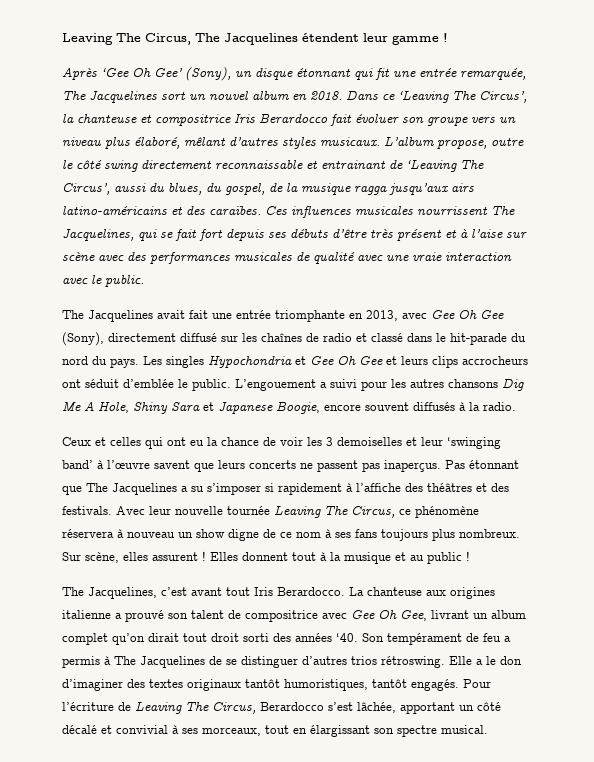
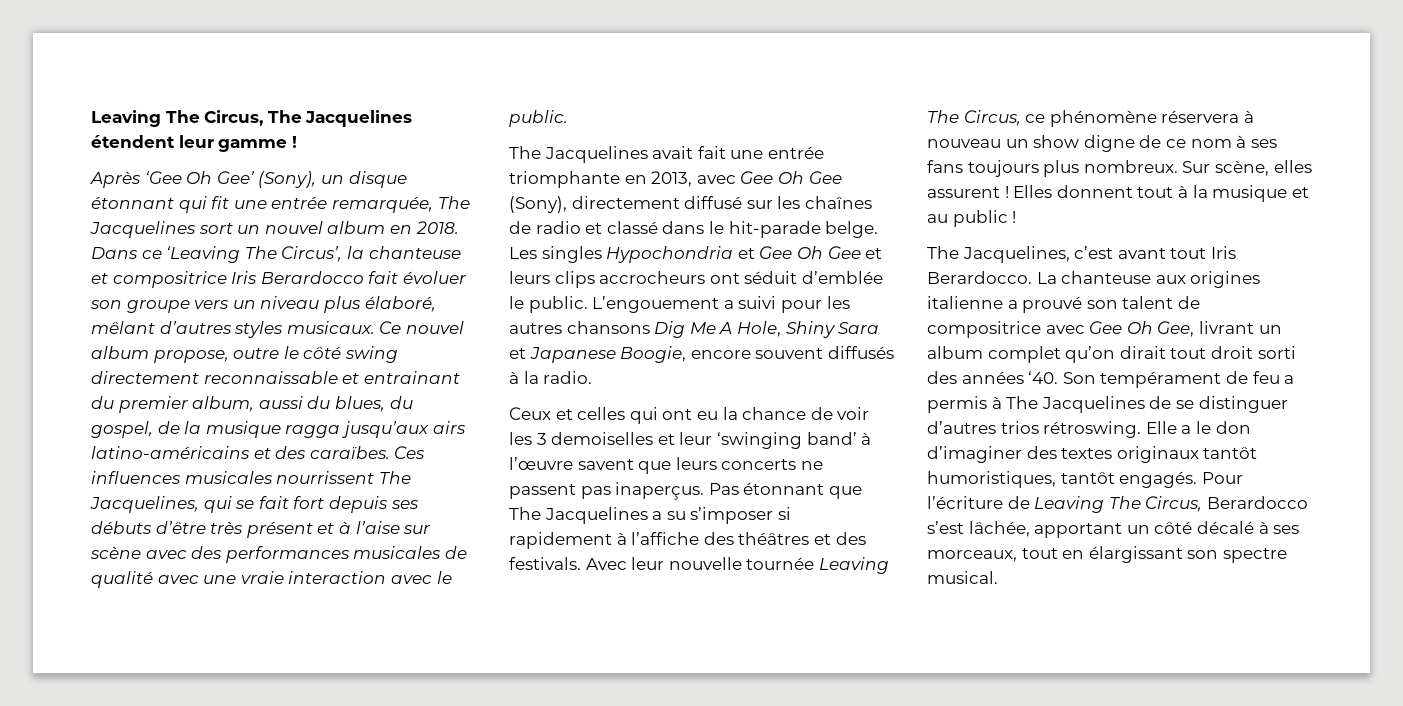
- L’album propose, outre le côté swing directement reconnaissable et entrainant de ‘Leaving The Circus’, aussi du blues, du gospel, de la musique ragga jusqu’aux airs latino-américains et des caraïbes.
+ Ce nouvel album propose, outre le côté swing directement reconnaissable et entrainant du premier album, aussi du blues, du gospel, de la musique ragga jusqu’aux airs latino-américains et des caraïbes.
- The Jacquelines avait fait une entrée triomphante en 2013, avec Gee Oh Gee (Sony), directement diffusé sur les chaînes de radio et classé dans le hit-parade du nord du pays.
+ The Jacquelines avait fait une entrée triomphante en 2013, avec Gee Oh Gee (Sony), directement diffusé sur les chaînes de radio et classé dans le hit-parade belge.
- Pour l’écriture de Leaving The Circus, Berardocco s’est lâchée, apportant un côté décalé et convivial à ses morceaux, tout en élargissant son spectre musical.
+ Pour l’écriture de Leaving The Circus, Berardocco s’est lâchée, apportant un côté décalé à ses morceaux, tout en élargissant son spectre musical.

